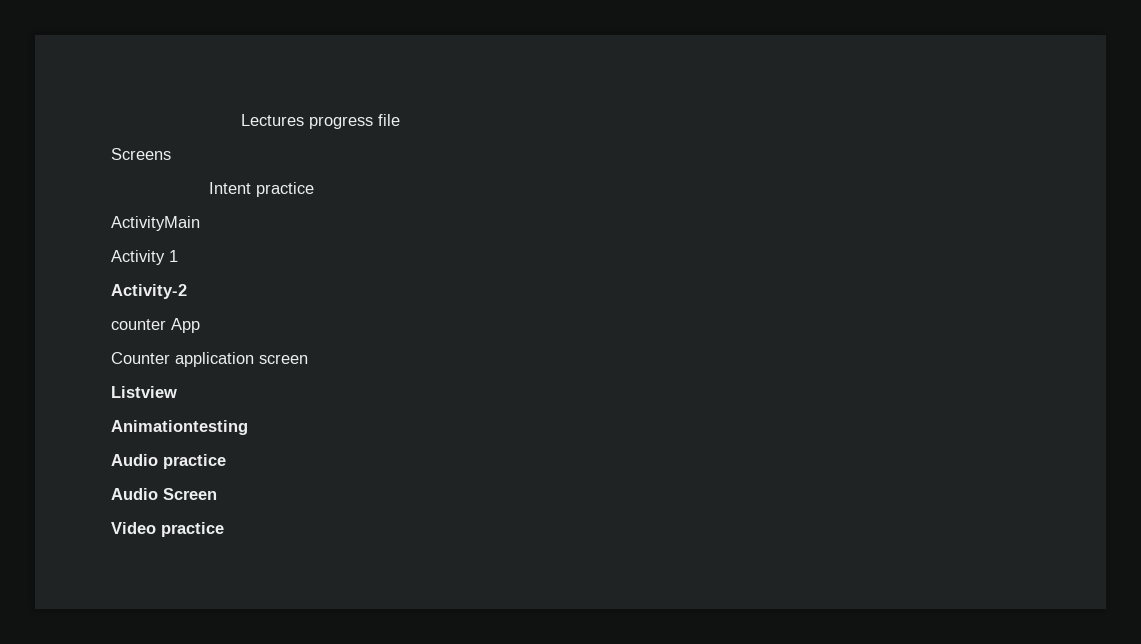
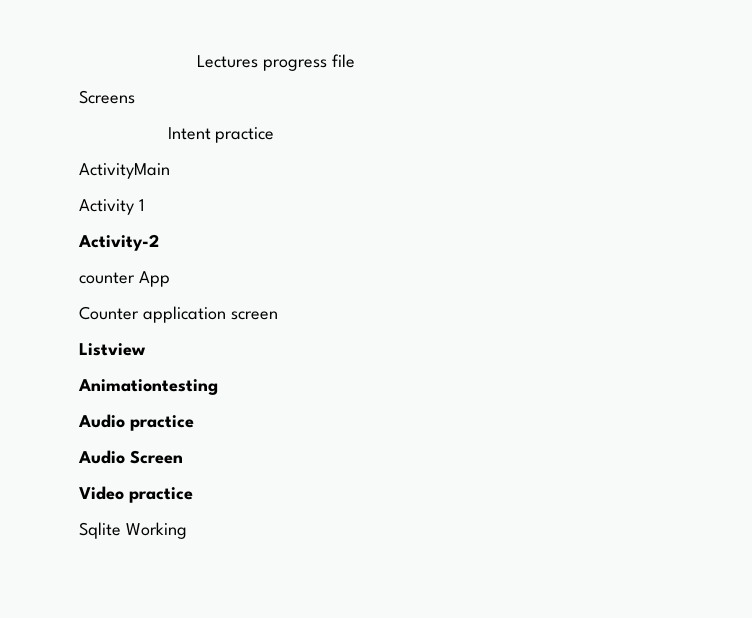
+ Sqlite Working

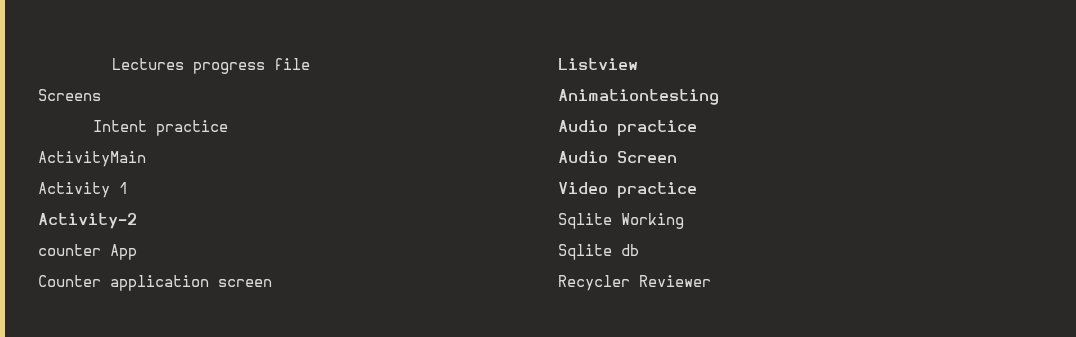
+ Sqlite db
+ Recycler Reviewer

